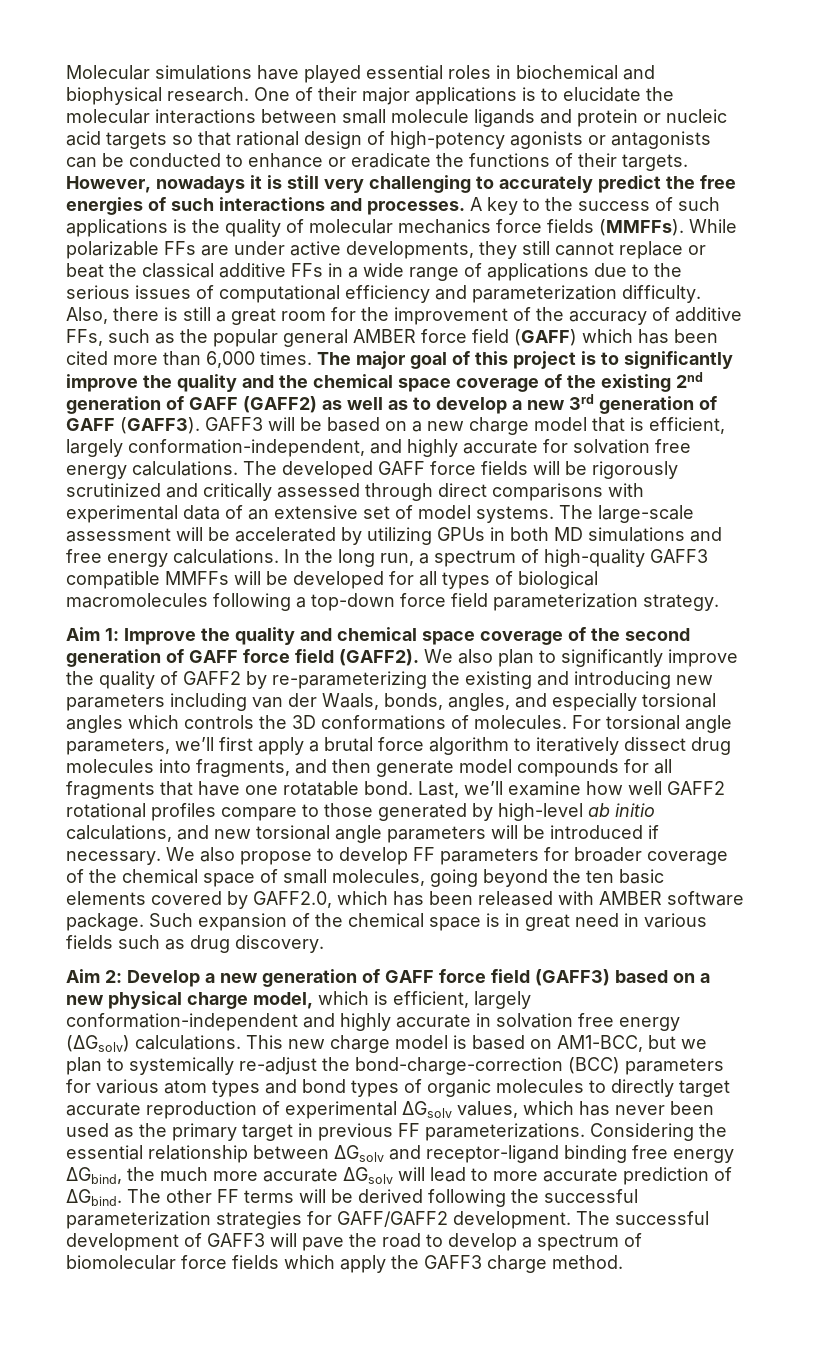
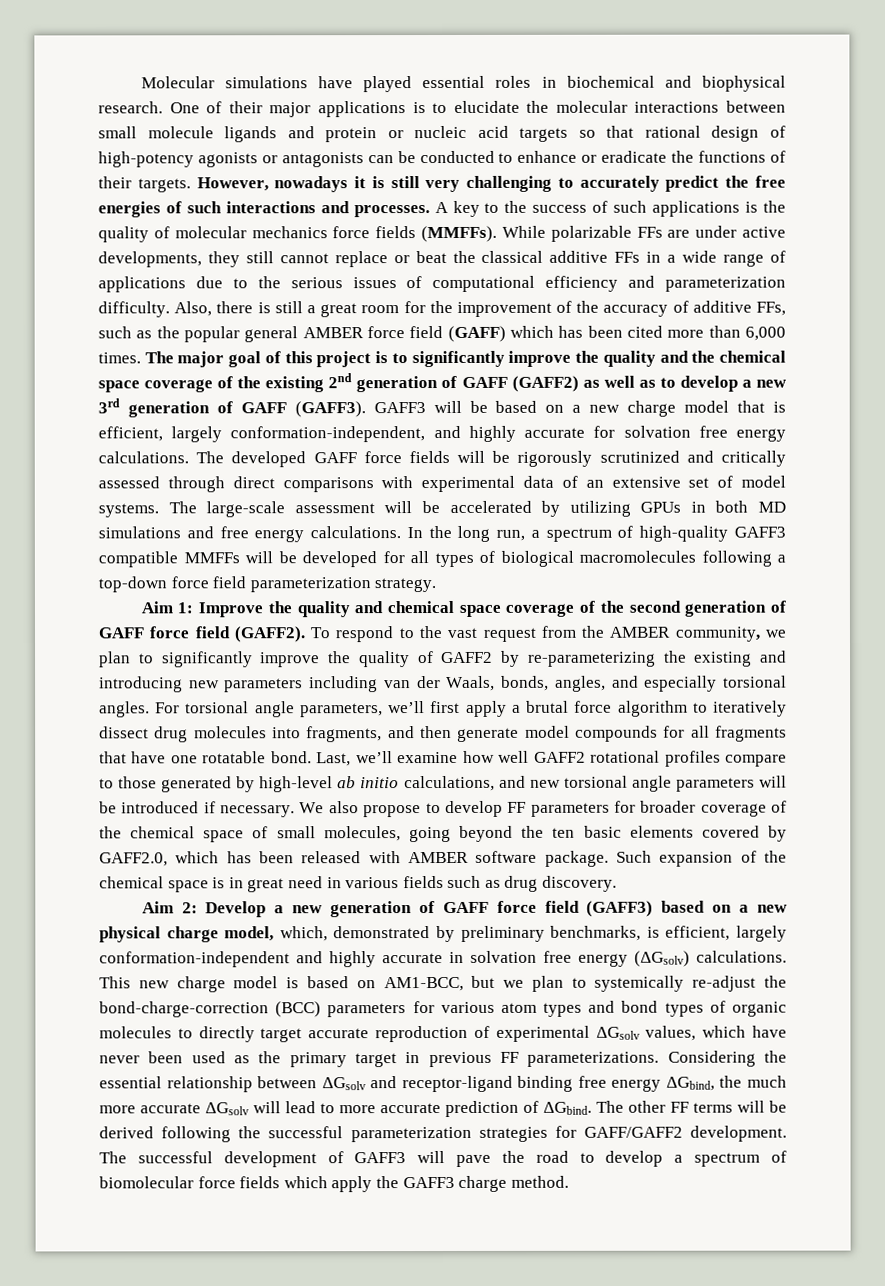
- We also plan to significantly improve the quality of GAFF2 by re-parameterizing the existing and introducing new parameters including van der Waals, bonds, angles, and especially torsional angles which controls the 3D conformations of molecules.
+ To respond to the vast request from the AMBER community, we plan to significantly improve the quality of GAFF2 by re-parameterizing the existing and introducing new parameters including van der Waals, bonds, angles, and especially torsional angles.
- Aim 2: Develop a new generation of GAFF force field (GAFF3) based on a new physical charge model, which is efficient, largely conformation-independent and highly accurate in solvation free energy (ΔGsolv) calculations.
+ Aim 2: Develop a new generation of GAFF force field (GAFF3) based on a new physical charge model, which, demonstrated by preliminary benchmarks, is efficient, largely conformation-independent and highly accurate in solvation free energy (ΔGsolv) calculations.
- This new charge model is based on AM1-BCC, but we plan to systemically re-adjust the bond-charge-correction (BCC) parameters for various atom types and bond types of organic molecules to directly target accurate reproduction of experimental ΔGsolv values, which has never been used as the primary target in previous FF parameterizations.
+ This new charge model is based on AM1-BCC, but we plan to systemically re-adjust the bond-charge-correction (BCC) parameters for various atom types and bond types of organic molecules to directly target accurate reproduction of experimental ΔGsolv values, which have never been used as the primary target in previous FF parameterizations.

